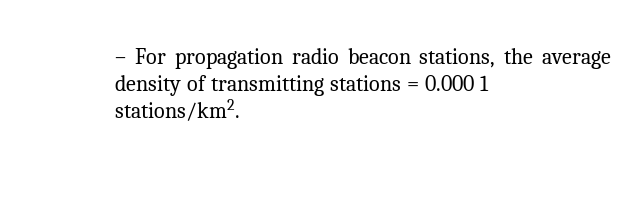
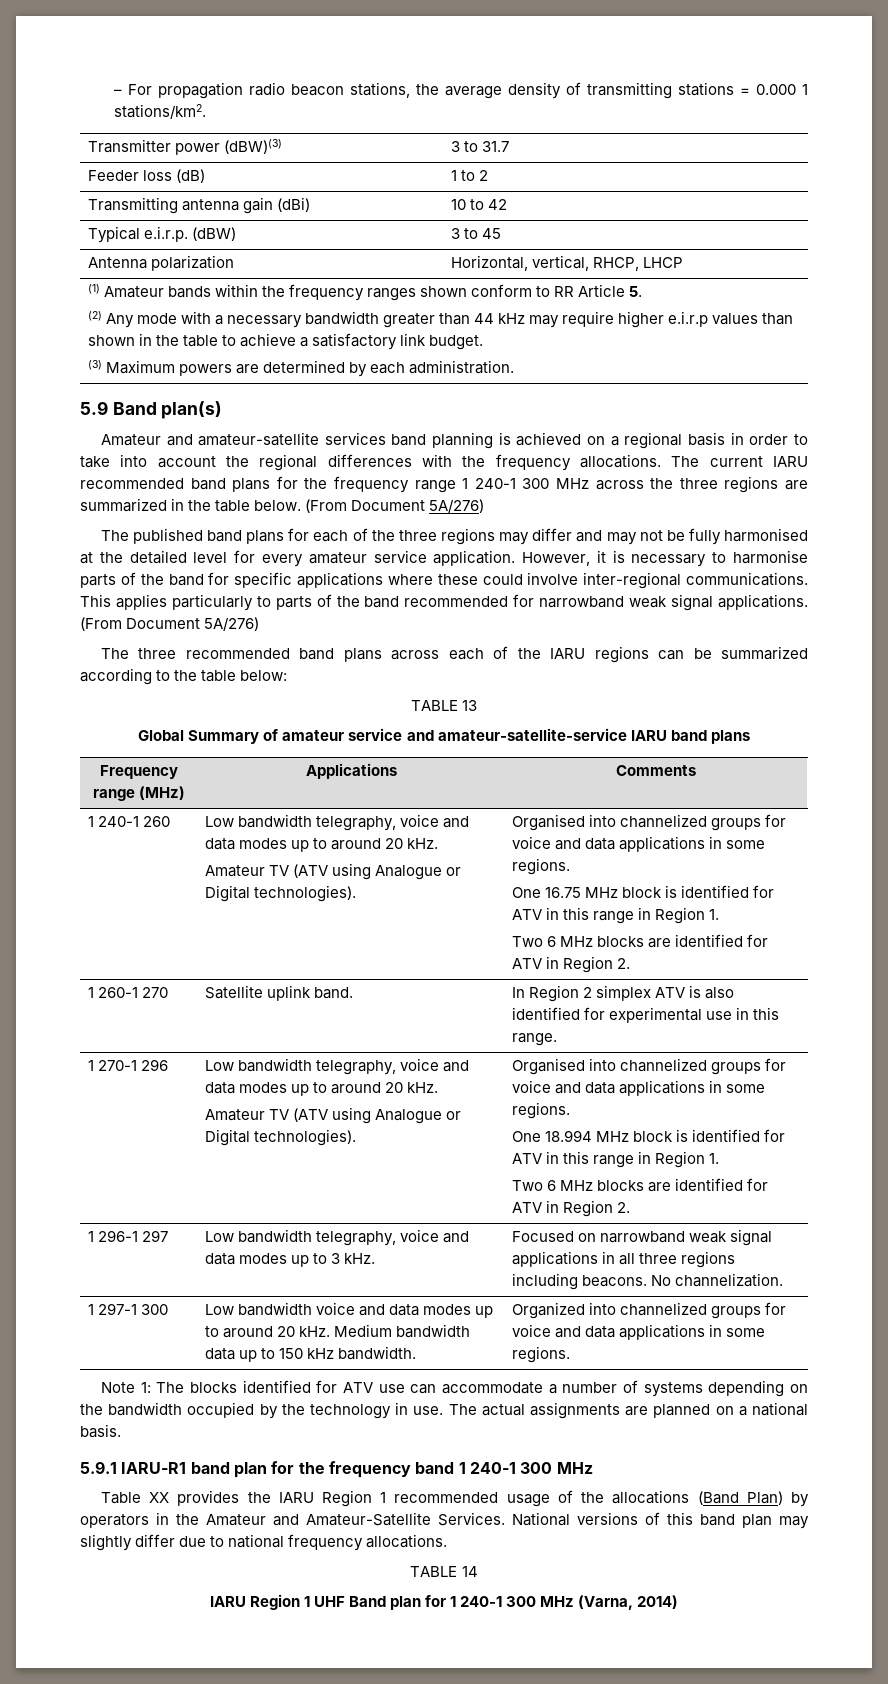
+ Transmitter power (dBW)(3) | 3 to 31.7
+ Feeder loss (dB) | 1 to 2
+ Transmitting antenna gain (dBi) | 10 to 42
+ Typical e.i.r.p. (dBW) | 3 to 45
+ Antenna polarization | Horizontal, vertical, RHCP, LHCP
+ (1) Amateur bands within the frequency ranges shown conform to RR Article 5.
+ (2) Any mode with a necessary bandwidth greater than 44 kHz may require higher e.i.r.p values than shown in the table to achieve a satisfactory link budget.
+ (3) Maximum powers are determined by each administration.
+ 5.9 Band plan(s)
+ Amateur and amateur-satellite services band planning is achieved on a regional basis in order to take into account the regional differences with the frequency allocations. The current IARU recommended band plans for the frequency range 1 240-1 300 MHz across the three regions are summarized in the table below. (From Document 5A/276)
+ The published band plans for each of the three regions may differ and may not be fully harmonised at the detailed level for every amateur service application. However, it is necessary to harmonise parts of the band for specific applications where these could involve inter-regional communications. This applies particularly to parts of the band recommended for narrowband weak signal applications. (From Document 5A/276)
+ The three recommended band plans across each of the IARU regions can be summarized according to the table below:
+ TABLE 13
+ Global Summary of amateur service and amateur-satellite-service IARU band plans
+ Frequency range (MHz) | Applications | Comments
+ 1 240-1 260 | Low bandwidth telegraphy, voice and data modes up to around 20 kHz.
+ Amateur TV (ATV using Analogue or Digital technologies). | Organised into channelized groups for voice and data applications in some regions.
+ One 16.75 MHz block is identified for ATV in this range in Region 1.
+ Two 6 MHz blocks are identified for ATV in Region 2.
+ 1 260-1 270 | Satellite uplink band. | In Region 2 simplex ATV is also identified for experimental use in this range.
+ 1 270-1 296 | Low bandwidth telegraphy, voice and data modes up to around 20 kHz.
+ Amateur TV (ATV using Analogue or Digital technologies). | Organised into channelized groups for voice and data applications in some regions.
+ One 18.994 MHz block is identified for ATV in this range in Region 1.
+ Two 6 MHz blocks are identified for ATV in Region 2.
+ 1 296-1 297 | Low bandwidth telegraphy, voice and data modes up to 3 kHz. | Focused on narrowband weak signal applications in all three regions including beacons. No channelization.
+ 1 297-1 300 | Low bandwidth voice and data modes up to around 20 kHz. Medium bandwidth data up to 150 kHz bandwidth. | Organized into channelized groups for voice and data applications in some regions.
+ Note 1: The blocks identified for ATV use can accommodate a number of systems depending on the bandwidth occupied by the technology in use. The actual assignments are planned on a national basis.
+ 5.9.1 IARU-R1 band plan for the frequency band 1 240-1 300 MHz
+ Table XX provides the IARU Region 1 recommended usage of the allocations (Band Plan) by operators in the Amateur and Amateur-Satellite Services. National versions of this band plan may slightly differ due to national frequency allocations.
+ TABLE 14
+ IARU Region 1 UHF Band plan for 1 240-1 300 MHz (Varna, 2014)

